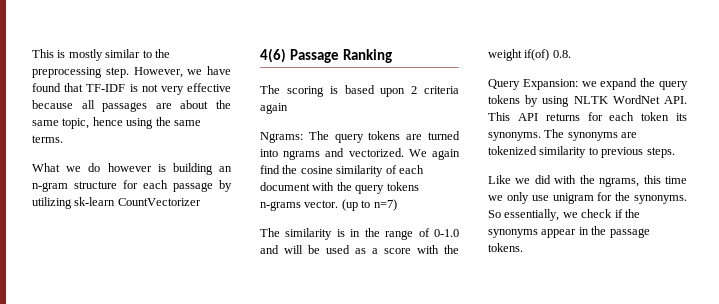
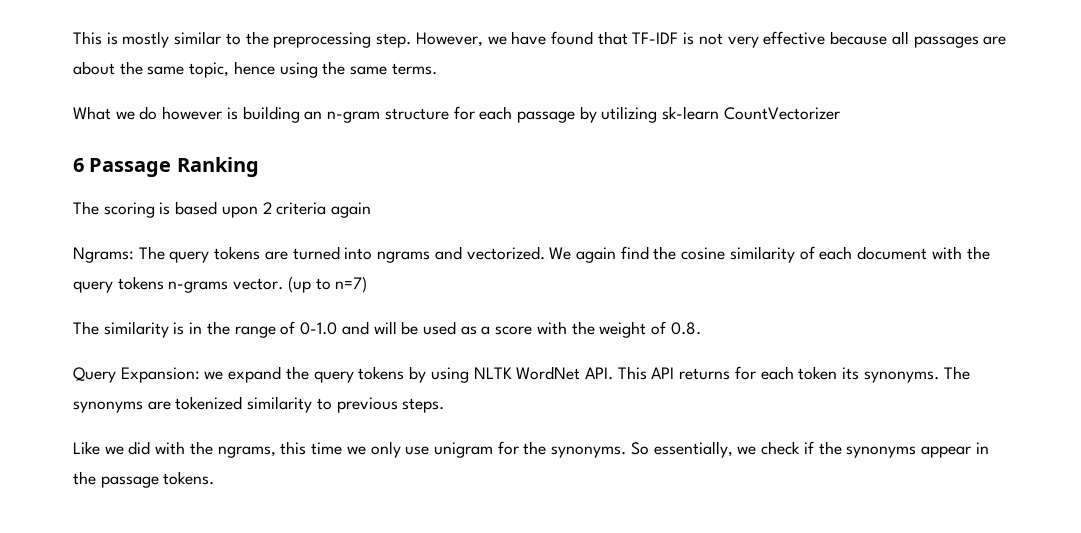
- 4(6) Passage Ranking
+ 6 Passage Ranking
- The similarity is in the range of 0-1.0 and will be used as a score with the weight if(of) 0.8.
+ The similarity is in the range of 0-1.0 and will be used as a score with the weight of 0.8.

